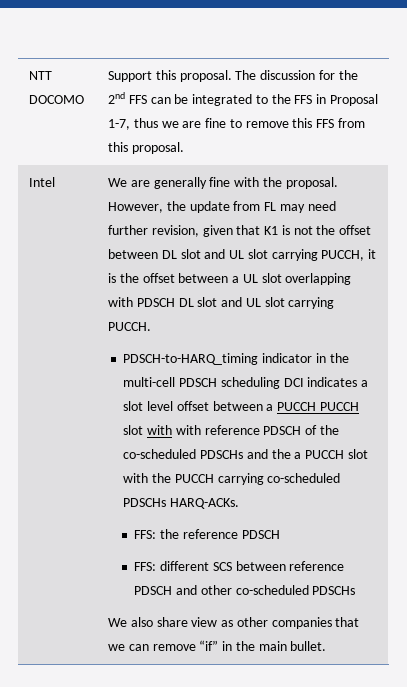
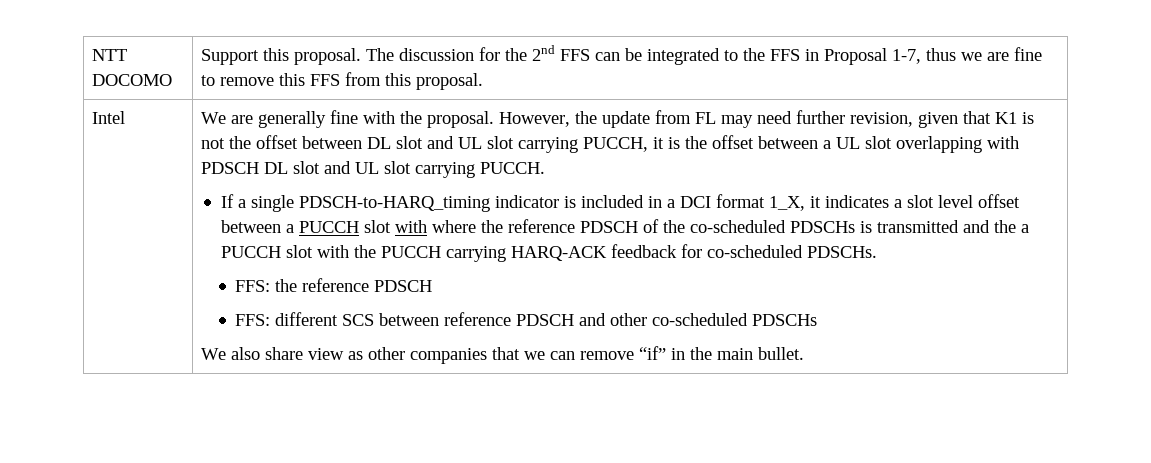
- PDSCH-to-HARQ_timing indicator in the multi-cell PDSCH scheduling DCI indicates a slot level offset between a PUCCH PUCCH slot with with reference PDSCH of the co-scheduled PDSCHs and the a PUCCH slot with the PUCCH carrying co-scheduled PDSCHs HARQ-ACKs.
+ If a single PDSCH-to-HARQ_timing indicator is included in a DCI format 1_X, it indicates a slot level offset between a PUCCH slot with where the reference PDSCH of the co-scheduled PDSCHs is transmitted and the a PUCCH slot with the PUCCH carrying HARQ-ACK feedback for co-scheduled PDSCHs.

